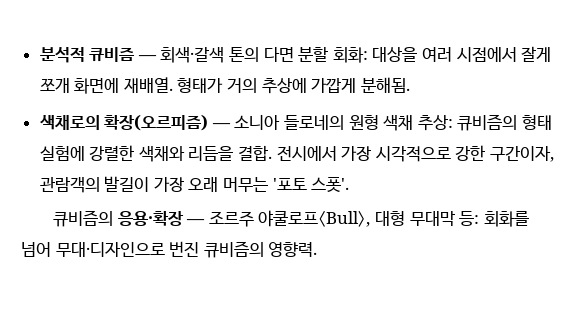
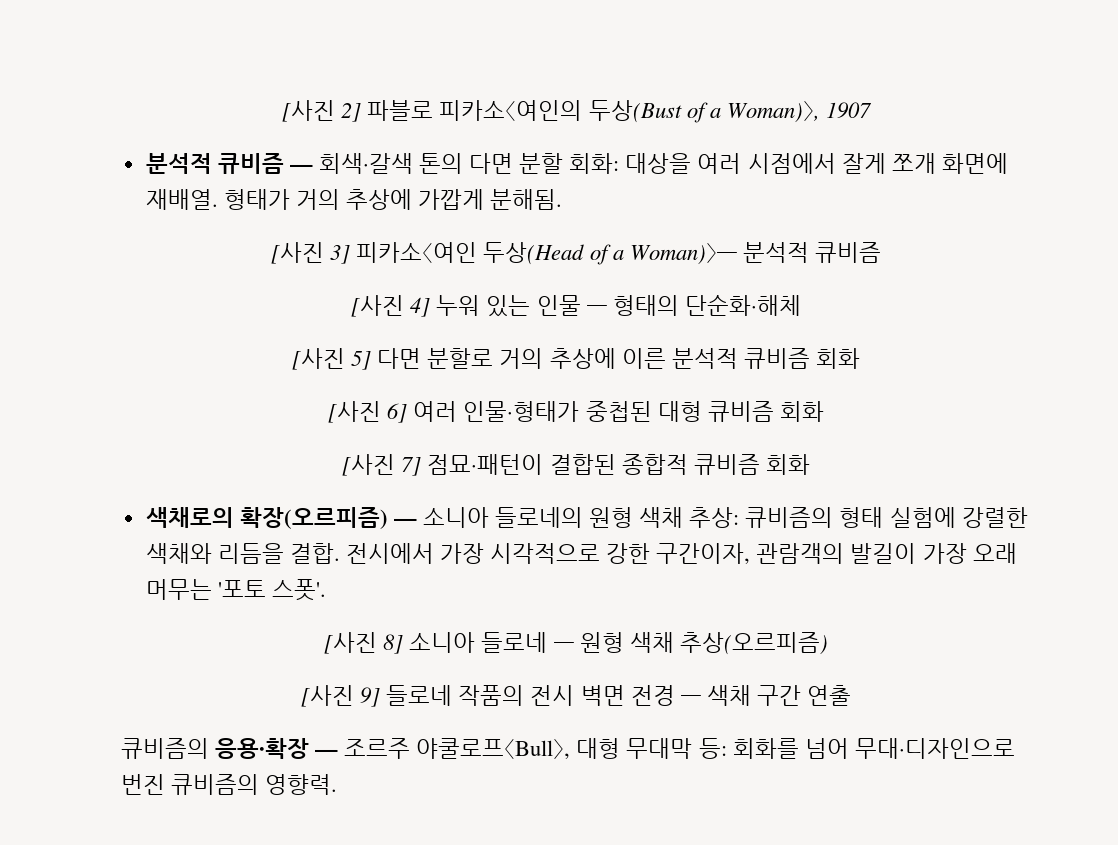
+ [사진 2] 파블로 피카소〈여인의 두상(Bust of a Woman)〉, 1907
+ [사진 3] 피카소〈여인 두상(Head of a Woman)〉― 분석적 큐비즘
+ [사진 4] 누워 있는 인물 ― 형태의 단순화·해체
+ [사진 5] 다면 분할로 거의 추상에 이른 분석적 큐비즘 회화
+ [사진 6] 여러 인물·형태가 중첩된 대형 큐비즘 회화
+ [사진 7] 점묘·패턴이 결합된 종합적 큐비즘 회화
+ [사진 8] 소니아 들로네 ― 원형 색채 추상(오르피즘)
+ [사진 9] 들로네 작품의 전시 벽면 전경 ― 색채 구간 연출

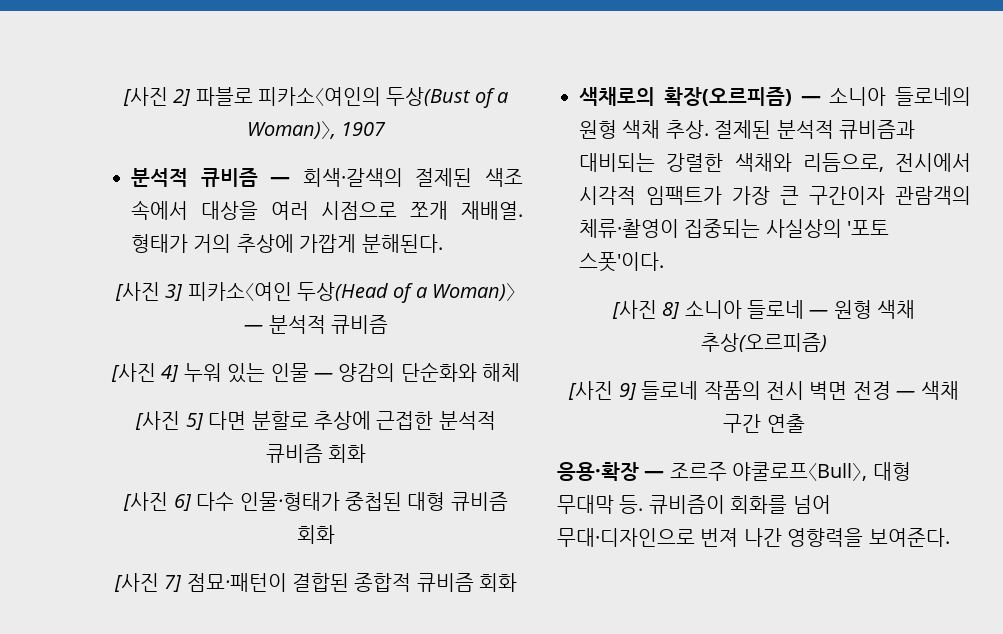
- 분석적 큐비즘 — 회색·갈색 톤의 다면 분할 회화: 대상을 여러 시점에서 잘게 쪼개 화면에 재배열.
+ 분석적 큐비즘 — 회색·갈색의 절제된 색조 속에서 대상을 여러 시점으로 쪼개 재배열.
- 형태가 거의 추상에 가깝게 분해됨.
+ 형태가 거의 추상에 가깝게 분해된다.
- [사진 4] 누워 있는 인물 ― 형태의 단순화·해체
+ [사진 4] 누워 있는 인물 ― 양감의 단순화와 해체
- [사진 5] 다면 분할로 거의 추상에 이른 분석적 큐비즘 회화
+ [사진 5] 다면 분할로 추상에 근접한 분석적 큐비즘 회화
- [사진 6] 여러 인물·형태가 중첩된 대형 큐비즘 회화
+ [사진 6] 다수 인물·형태가 중첩된 대형 큐비즘 회화
- 색채로의 확장(오르피즘) — 소니아 들로네의 원형 색채 추상: 큐비즘의 형태 실험에 강렬한 색채와 리듬을 결합. 전시에서 가장 시각적으로 강한 구간이자, 관람객의 발길이 가장 오래 머무는 '포토 스폿'.
+ 색채로의 확장(오르피즘) — 소니아 들로네의 원형 색채 추상. 절제된 분석적 큐비즘과 대비되는 강렬한 색채와 리듬으로, 전시에서 시각적 임팩트가 가장 큰 구간이자 관람객의 체류·촬영이 집중되는 사실상의 '포토 스폿'이다.
- 큐비즘의 응용·확장 — 조르주 야쿨로프〈Bull〉, 대형 무대막 등: 회화를 넘어 무대·디자인으로 번진 큐비즘의 영향력.
+ 응용·확장 — 조르주 야쿨로프〈Bull〉, 대형 무대막 등. 큐비즘이 회화를 넘어 무대·디자인으로 번져 나간 영향력을 보여준다.

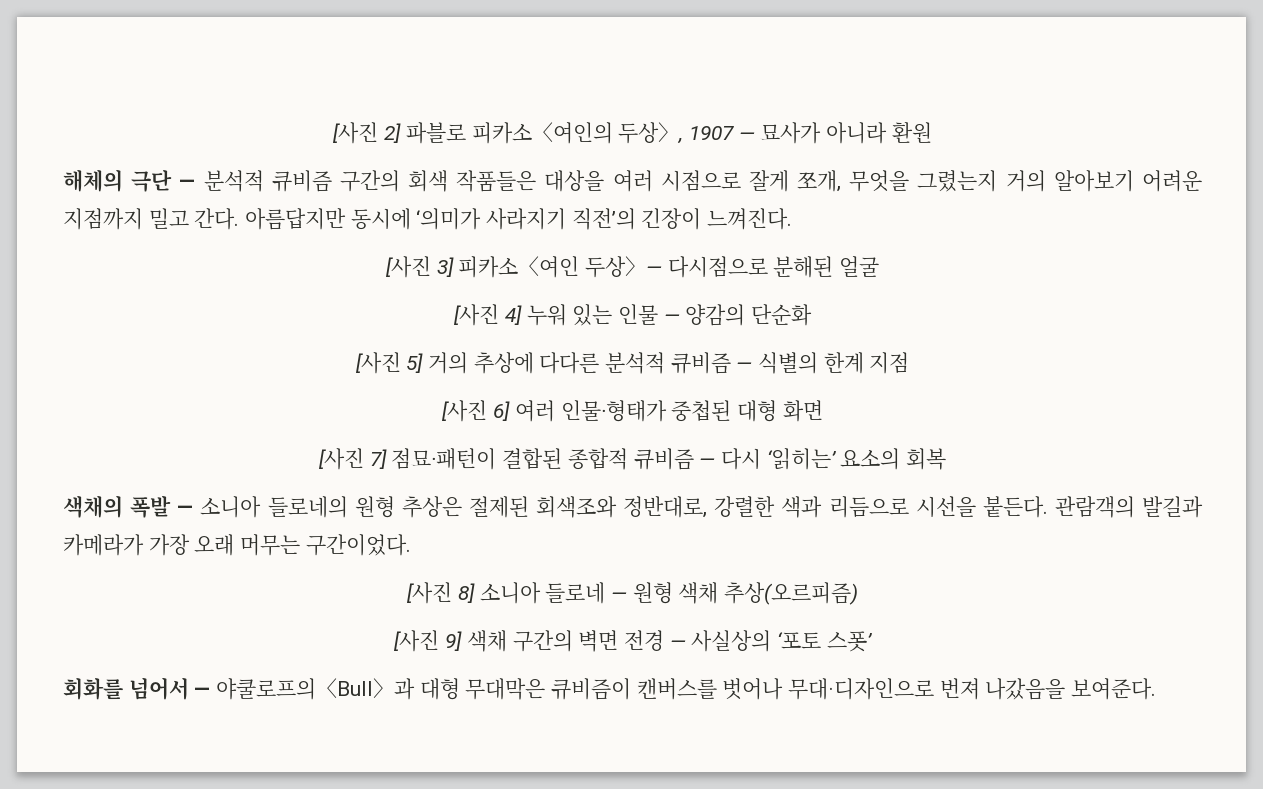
- [사진 2] 파블로 피카소〈여인의 두상(Bust of a Woman)〉, 1907
- 분석적 큐비즘 — 회색·갈색의 절제된 색조 속에서 대상을 여러 시점으로 쪼개 재배열. 형태가 거의 추상에 가깝게 분해된다.
+ [사진 2] 파블로 피카소〈여인의 두상〉, 1907 ― 묘사가 아니라 환원
+ 해체의 극단 ― 분석적 큐비즘 구간의 회색 작품들은 대상을 여러 시점으로 잘게 쪼개, 무엇을 그렸는지 거의 알아보기 어려운 지점까지 밀고 간다. 아름답지만 동시에 ‘의미가 사라지기 직전’의 긴장이 느껴진다.
- [사진 3] 피카소〈여인 두상(Head of a Woman)〉― 분석적 큐비즘
+ [사진 3] 피카소〈여인 두상〉― 다시점으로 분해된 얼굴
- [사진 4] 누워 있는 인물 ― 양감의 단순화와 해체
+ [사진 4] 누워 있는 인물 ― 양감의 단순화
- [사진 5] 다면 분할로 추상에 근접한 분석적 큐비즘 회화
+ [사진 5] 거의 추상에 다다른 분석적 큐비즘 ― 식별의 한계 지점
- [사진 6] 다수 인물·형태가 중첩된 대형 큐비즘 회화
+ [사진 6] 여러 인물·형태가 중첩된 대형 화면
- [사진 7] 점묘·패턴이 결합된 종합적 큐비즘 회화
- 색채로의 확장(오르피즘) — 소니아 들로네의 원형 색채 추상. 절제된 분석적 큐비즘과 대비되는 강렬한 색채와 리듬으로, 전시에서 시각적 임팩트가 가장 큰 구간이자 관람객의 체류·촬영이 집중되는 사실상의 '포토 스폿'이다.
+ [사진 7] 점묘·패턴이 결합된 종합적 큐비즘 ― 다시 ‘읽히는’ 요소의 회복
+ 색채의 폭발 ― 소니아 들로네의 원형 추상은 절제된 회색조와 정반대로, 강렬한 색과 리듬으로 시선을 붙든다. 관람객의 발길과 카메라가 가장 오래 머무는 구간이었다.
- [사진 9] 들로네 작품의 전시 벽면 전경 ― 색채 구간 연출
- 응용·확장 — 조르주 야쿨로프〈Bull〉, 대형 무대막 등. 큐비즘이 회화를 넘어 무대·디자인으로 번져 나간 영향력을 보여준다.
+ [사진 9] 색채 구간의 벽면 전경 ― 사실상의 ‘포토 스폿’
+ 회화를 넘어서 ― 야쿨로프의〈Bull〉과 대형 무대막은 큐비즘이 캔버스를 벗어나 무대·디자인으로 번져 나갔음을 보여준다.

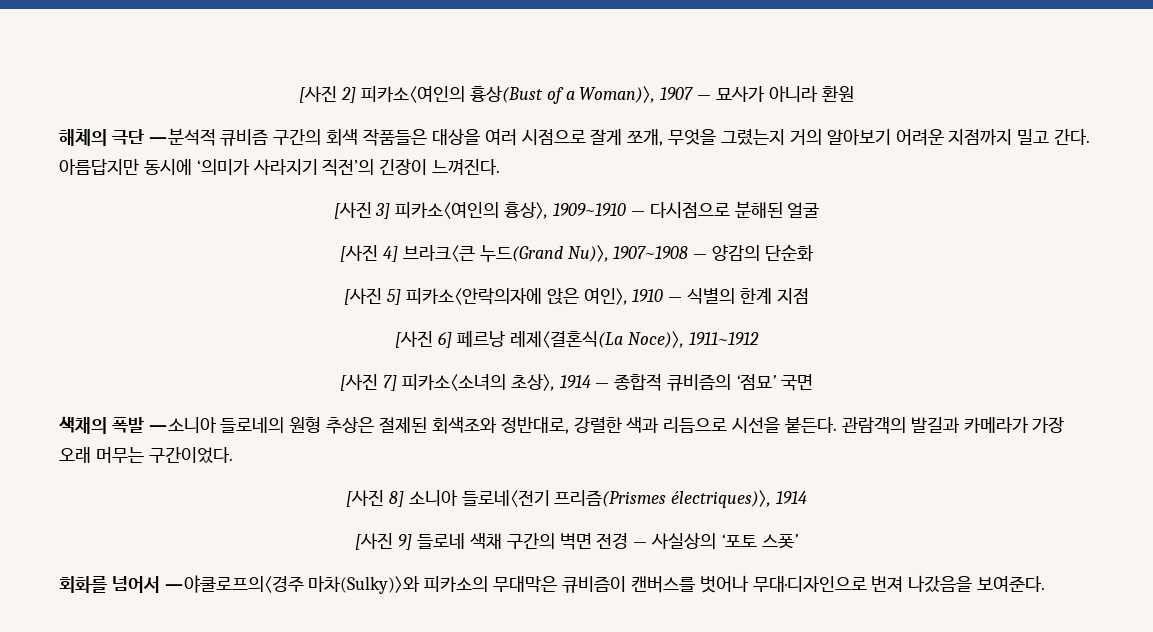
- [사진 2] 파블로 피카소〈여인의 두상〉, 1907 ― 묘사가 아니라 환원
+ [사진 2] 피카소〈여인의 흉상(Bust of a Woman)〉, 1907 ― 묘사가 아니라 환원
- [사진 3] 피카소〈여인 두상〉― 다시점으로 분해된 얼굴
+ [사진 3] 피카소〈여인의 흉상〉, 1909~1910 ― 다시점으로 분해된 얼굴
- [사진 4] 누워 있는 인물 ― 양감의 단순화
+ [사진 4] 브라크〈큰 누드(Grand Nu)〉, 1907~1908 ― 양감의 단순화
- [사진 5] 거의 추상에 다다른 분석적 큐비즘 ― 식별의 한계 지점
+ [사진 5] 피카소〈안락의자에 앉은 여인〉, 1910 ― 식별의 한계 지점
- [사진 6] 여러 인물·형태가 중첩된 대형 화면
- [사진 7] 점묘·패턴이 결합된 종합적 큐비즘 ― 다시 ‘읽히는’ 요소의 회복
+ [사진 6] 페르낭 레제〈결혼식(La Noce)〉, 1911~1912
+ [사진 7] 피카소〈소녀의 초상〉, 1914 ― 종합적 큐비즘의 ‘점묘’ 국면
- [사진 8] 소니아 들로네 ― 원형 색채 추상(오르피즘)
+ [사진 8] 소니아 들로네〈전기 프리즘(Prismes électriques)〉, 1914
- [사진 9] 색채 구간의 벽면 전경 ― 사실상의 ‘포토 스폿’
+ [사진 9] 들로네 색채 구간의 벽면 전경 ― 사실상의 ‘포토 스폿’
- 회화를 넘어서 ― 야쿨로프의〈Bull〉과 대형 무대막은 큐비즘이 캔버스를 벗어나 무대·디자인으로 번져 나갔음을 보여준다.
+ 회화를 넘어서 ― 야쿨로프의〈경주 마차(Sulky)〉와 피카소의 무대막은 큐비즘이 캔버스를 벗어나 무대·디자인으로 번져 나갔음을 보여준다.

